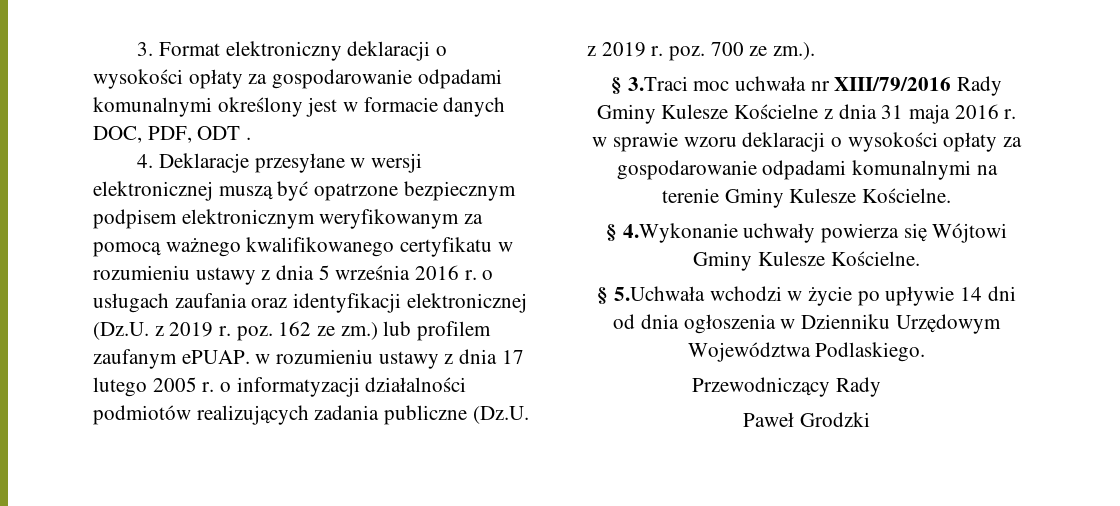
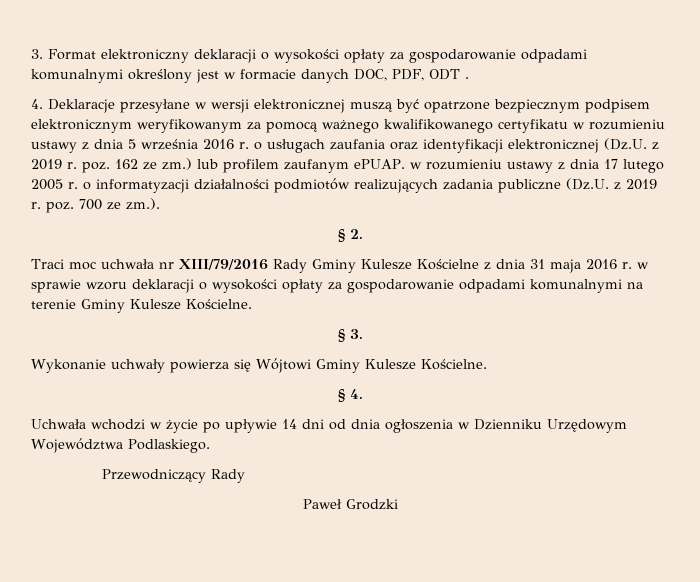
- § 3.Traci moc uchwała nr XIII/79/2016 Rady Gminy Kulesze Kościelne z dnia 31 maja 2016 r. w sprawie wzoru deklaracji o wysokości opłaty za gospodarowanie odpadami komunalnymi na terenie Gminy Kulesze Kościelne.
+ § 2.
+ Traci moc uchwała nr XIII/79/2016 Rady Gminy Kulesze Kościelne z dnia 31 maja 2016 r. w sprawie wzoru deklaracji o wysokości opłaty za gospodarowanie odpadami komunalnymi na terenie Gminy Kulesze Kościelne.
- § 4.Wykonanie uchwały powierza się Wójtowi Gminy Kulesze Kościelne.
+ § 3.
+ Wykonanie uchwały powierza się Wójtowi Gminy Kulesze Kościelne.
- § 5.Uchwała wchodzi w życie po upływie 14 dni od dnia ogłoszenia w Dzienniku Urzędowym Województwa Podlaskiego.
+ § 4.
+ Uchwała wchodzi w życie po upływie 14 dni od dnia ogłoszenia w Dzienniku Urzędowym Województwa Podlaskiego.

